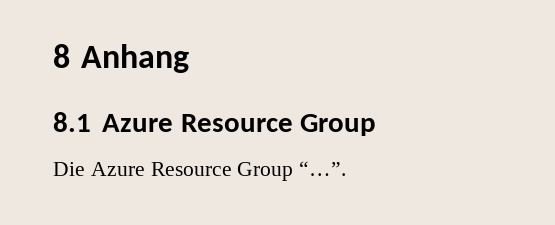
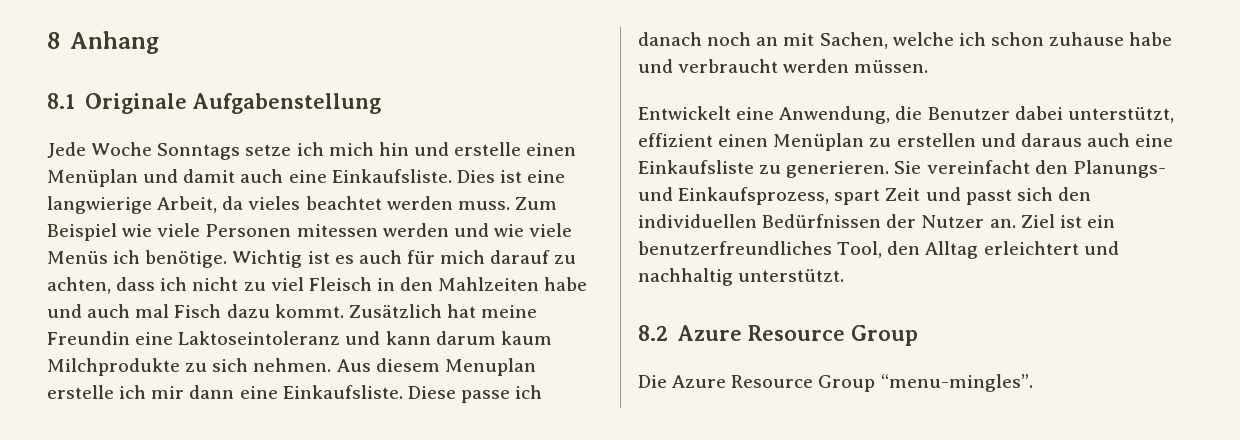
- 8.1 Azure Resource Group
+ 8.1 Originale Aufgabenstellung
+ Jede Woche Sonntags setze ich mich hin und erstelle einen Menüplan und damit auch eine Einkaufsliste. Dies ist eine langwierige Arbeit, da vieles beachtet werden muss. Zum Beispiel wie viele Personen mitessen werden und wie viele Menüs ich benötige. Wichtig ist es auch für mich darauf zu achten, dass ich nicht zu viel Fleisch in den Mahlzeiten habe und auch mal Fisch dazu kommt. Zusätzlich hat meine Freundin eine Laktoseintoleranz und kann darum kaum Milchprodukte zu sich nehmen. Aus diesem Menuplan erstelle ich mir dann eine Einkaufsliste. Diese passe ich danach noch an mit Sachen, welche ich schon zuhause habe und verbraucht werden müssen.
+ Entwickelt eine Anwendung, die Benutzer dabei unterstützt, effizient einen Menüplan zu erstellen und daraus auch eine Einkaufsliste zu generieren. Sie vereinfacht den Planungs- und Einkaufsprozess, spart Zeit und passt sich den individuellen Bedürfnissen der Nutzer an. Ziel ist ein benutzerfreundliches Tool, den Alltag erleichtert und nachhaltig unterstützt.
+ 8.2 Azure Resource Group
- Die Azure Resource Group “…”.
+ Die Azure Resource Group “menu-mingles”.

